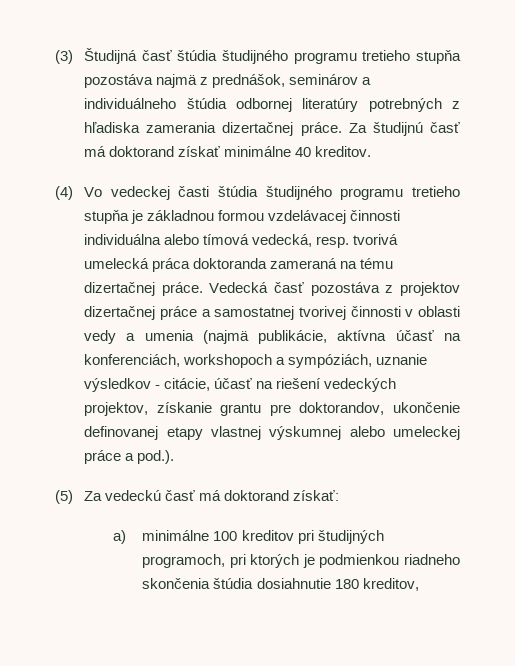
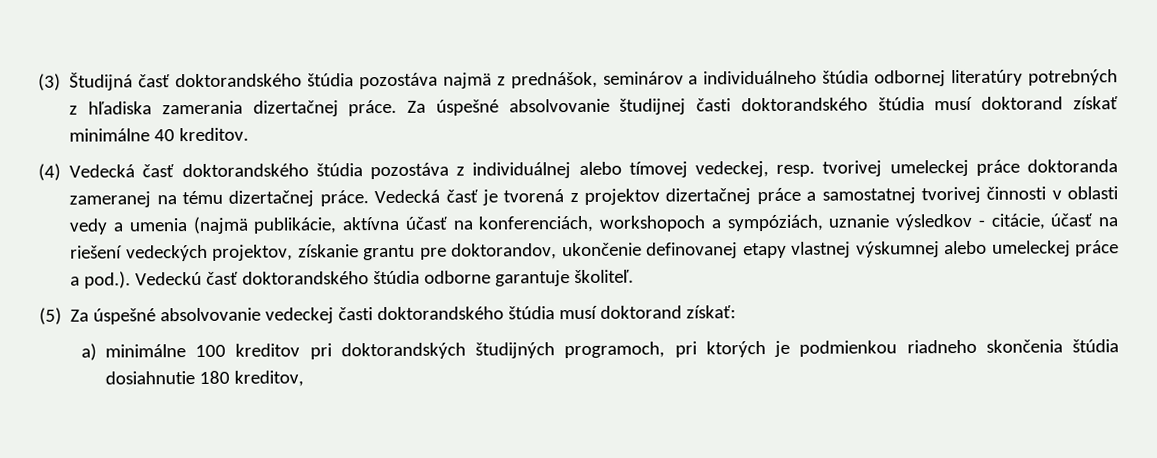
- (3) Študijná časť štúdia študijného programu tretieho stupňa pozostáva najmä z prednášok, seminárov a individuálneho štúdia odbornej literatúry potrebných z hľadiska zamerania dizertačnej práce.
+ (3) Študijná časť doktorandského štúdia pozostáva najmä z prednášok, seminárov a individuálneho štúdia odbornej literatúry potrebných z hľadiska zamerania dizertačnej práce.
- Za študijnú časť má doktorand získať minimálne 40 kreditov.
+ Za úspešné absolvovanie študijnej časti doktorandského štúdia musí doktorand získať minimálne 40 kreditov.
- (4) Vo vedeckej časti štúdia študijného programu tretieho stupňa je základnou formou vzdelávacej činnosti individuálna alebo tímová vedecká, resp. tvorivá umelecká práca doktoranda zameraná na tému dizertačnej práce.
+ (4) Vedecká časť doktorandského štúdia pozostáva z individuálnej alebo tímovej vedeckej, resp. tvorivej umeleckej práce doktoranda zameranej na tému dizertačnej práce.
- Vedecká časť pozostáva z projektov dizertačnej práce a samostatnej tvorivej činnosti v oblasti vedy a umenia (najmä publikácie, aktívna účasť na konferenciách, workshopoch a sympóziách, uznanie výsledkov - citácie, účasť na riešení vedeckých projektov, získanie grantu pre doktorandov, ukončenie definovanej etapy vlastnej výskumnej alebo umeleckej práce a pod.).
- (5) Za vedeckú časť má doktorand získať:
+ Vedecká časť je tvorená z projektov dizertačnej práce a samostatnej tvorivej činnosti v oblasti vedy a umenia (najmä publikácie, aktívna účasť na konferenciách, workshopoch a sympóziách, uznanie výsledkov - citácie, účasť na riešení vedeckých projektov, získanie grantu pre doktorandov, ukončenie definovanej etapy vlastnej výskumnej alebo umeleckej práce a pod.). Vedeckú časť doktorandského štúdia odborne garantuje školiteľ.
+ (5) Za úspešné absolvovanie vedeckej časti doktorandského štúdia musí doktorand získať:
- a) minimálne 100 kreditov pri študijných programoch, pri ktorých je podmienkou riadneho skončenia štúdia dosiahnutie 180 kreditov,
+ a) minimálne 100 kreditov pri doktorandských študijných programoch, pri ktorých je podmienkou riadneho skončenia štúdia dosiahnutie 180 kreditov,

